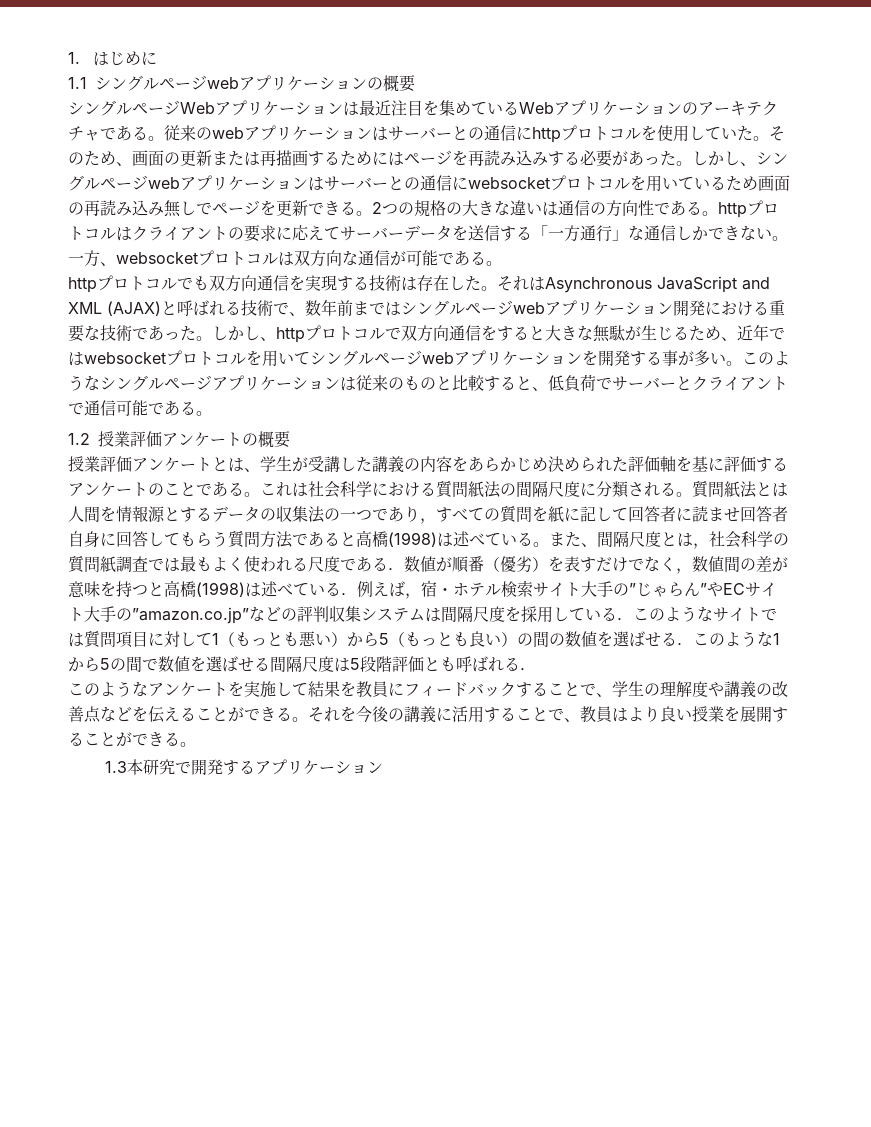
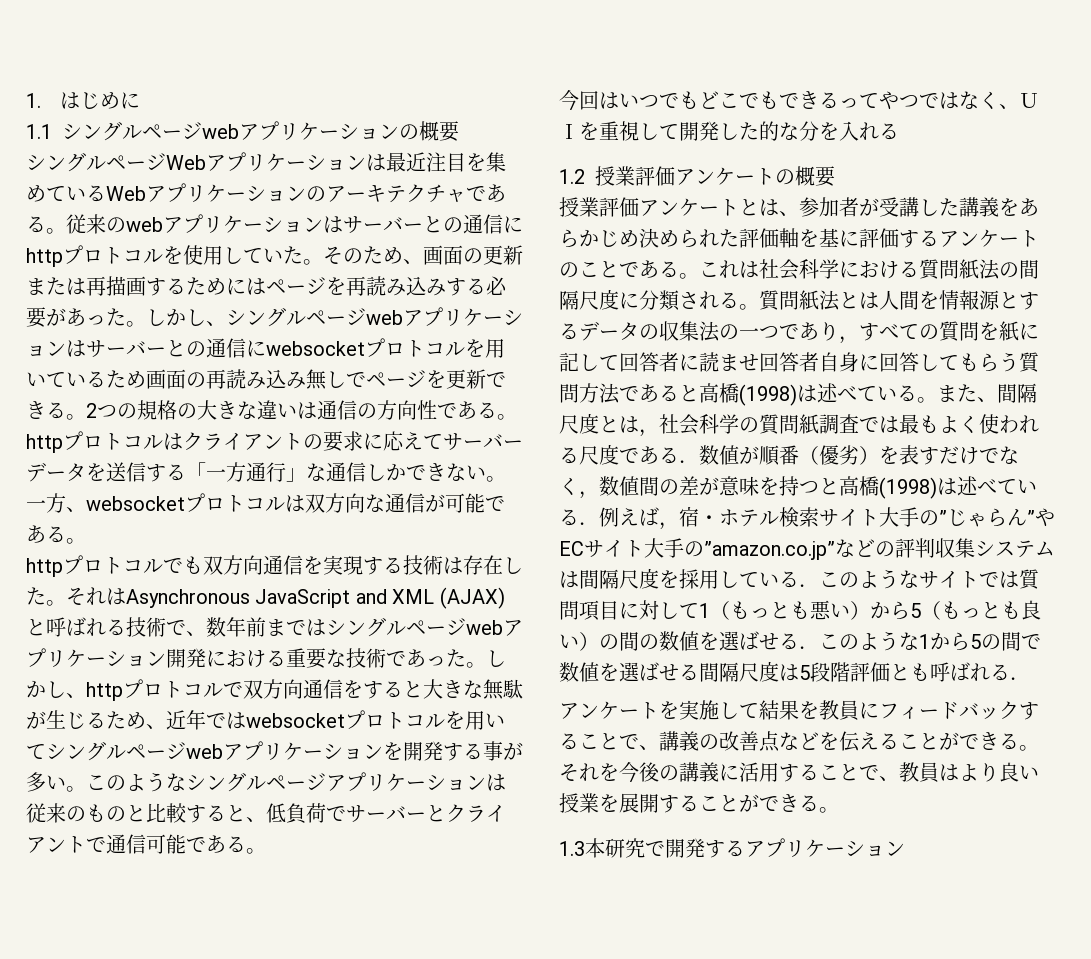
+ 今回はいつでもどこでもできるってやつではなく、ＵＩを重視して開発した的な分を入れる
- 授業評価アンケートとは、学生が受講した講義の内容をあらかじめ決められた評価軸を基に評価するアンケートのことである。
+ 授業評価アンケートとは、参加者が受講した講義をあらかじめ決められた評価軸を基に評価するアンケートのことである。
- このようなアンケートを実施して結果を教員にフィードバックすることで、学生の理解度や講義の改善点などを伝えることができる。
+ アンケートを実施して結果を教員にフィードバックすることで、講義の改善点などを伝えることができる。

